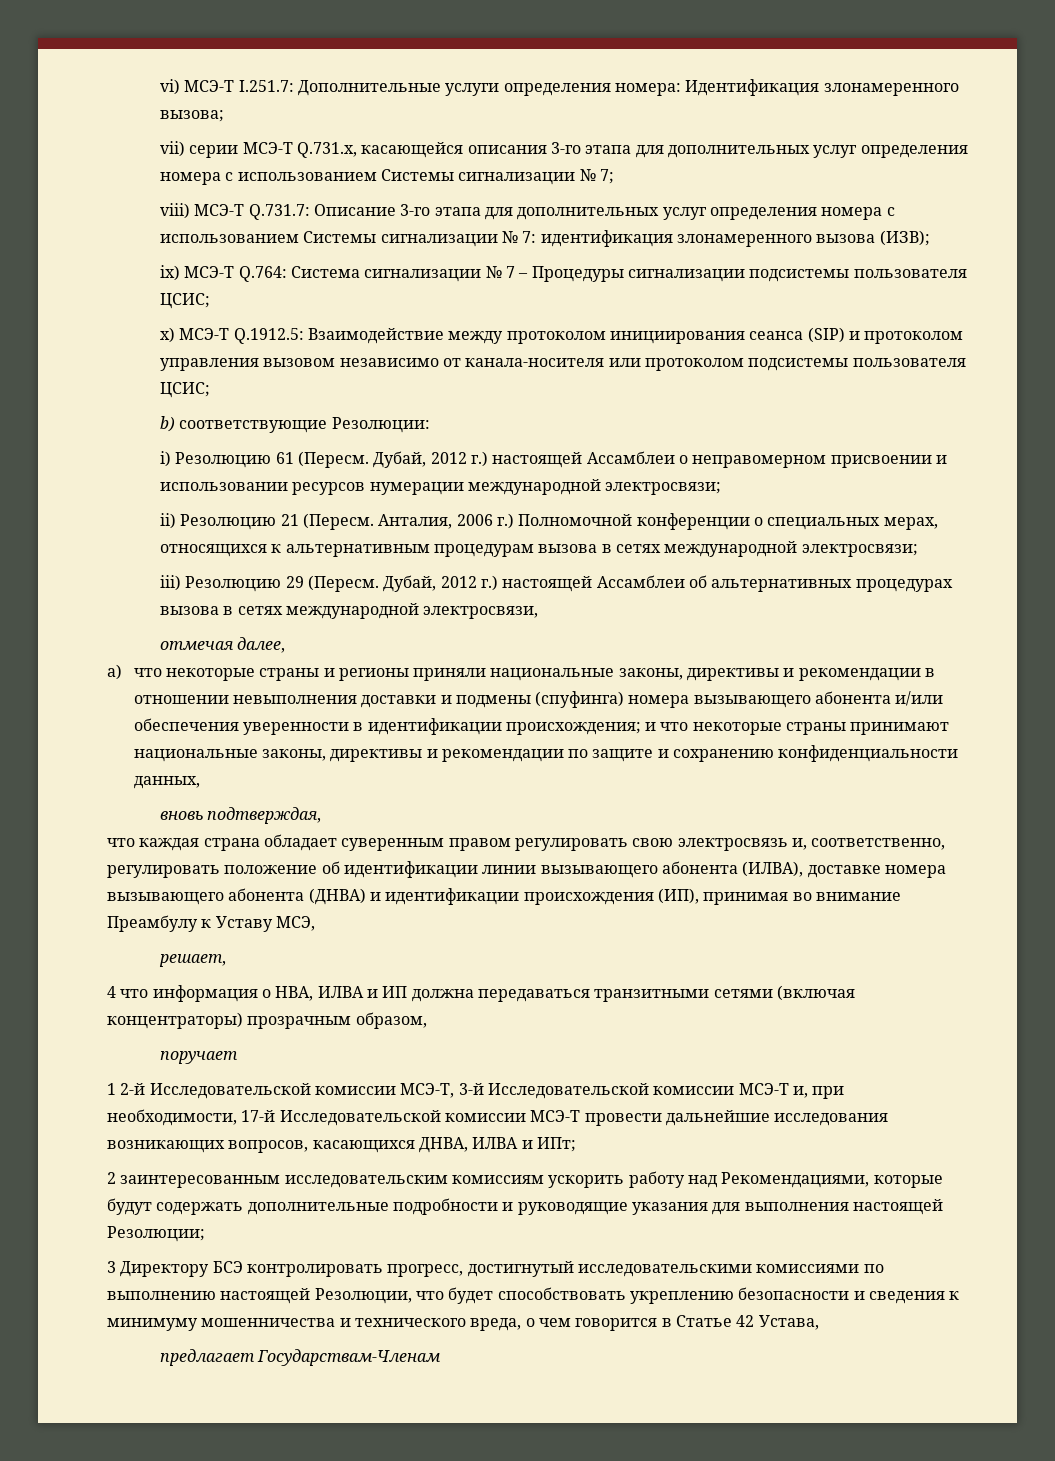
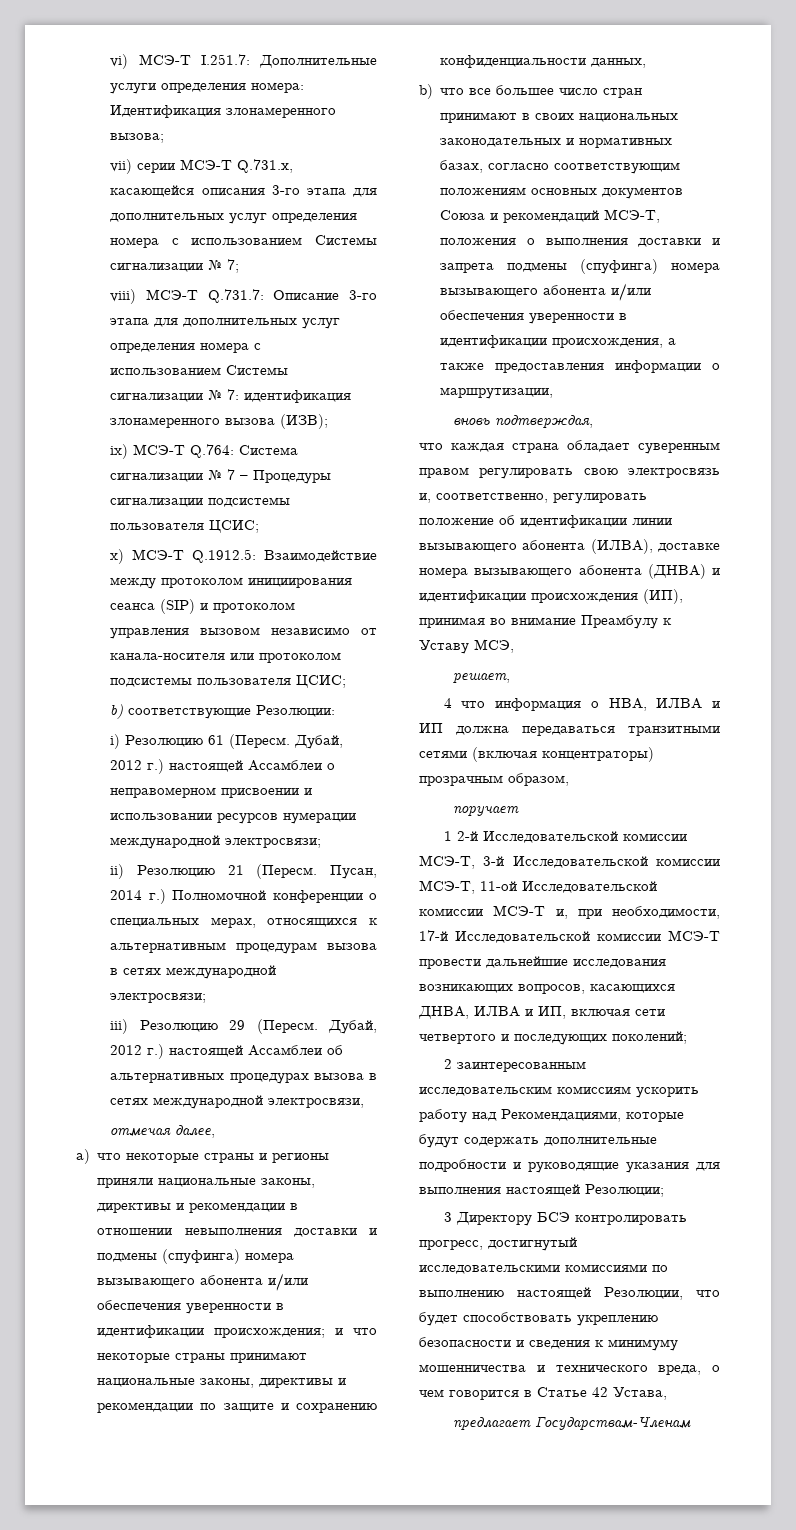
- Анталия, 2006 г.) Полномочной конференции о специальных мерах, относящихся к альтернативным процедурам вызова в сетях международной электросвязи;
+ Пусан, 2014 г.) Полномочной конференции о специальных мерах, относящихся к альтернативным процедурам вызова в сетях международной электросвязи;
+ b) что все большее число стран принимают в своих национальных законодательных и нормативных базах, согласно соответствующим положениям основных документов Союза и рекомендаций МСЭ-Т, положения о выполнения доставки и запрета подмены (спуфинга) номера вызывающего абонента и/или обеспечения уверенности в идентификации происхождения, а также предоставления информации о маршрутизации,
- 1 2-й Исследовательской комиссии МСЭ-Т, 3-й Исследовательской комиссии МСЭ-Т и, при необходимости, 17-й Исследовательской комиссии МСЭ-Т провести дальнейшие исследования возникающих вопросов, касающихся ДНВА, ИЛВА и ИПт;
+ 1 2-й Исследовательской комиссии МСЭ-Т, 3-й Исследовательской комиссии МСЭ-Т, 11-ой Исследовательской комиссии МСЭ-Т и, при необходимости, 17-й Исследовательской комиссии МСЭ-Т провести дальнейшие исследования возникающих вопросов, касающихся ДНВА, ИЛВА и ИП, включая сети четвертого и последующих поколений;

